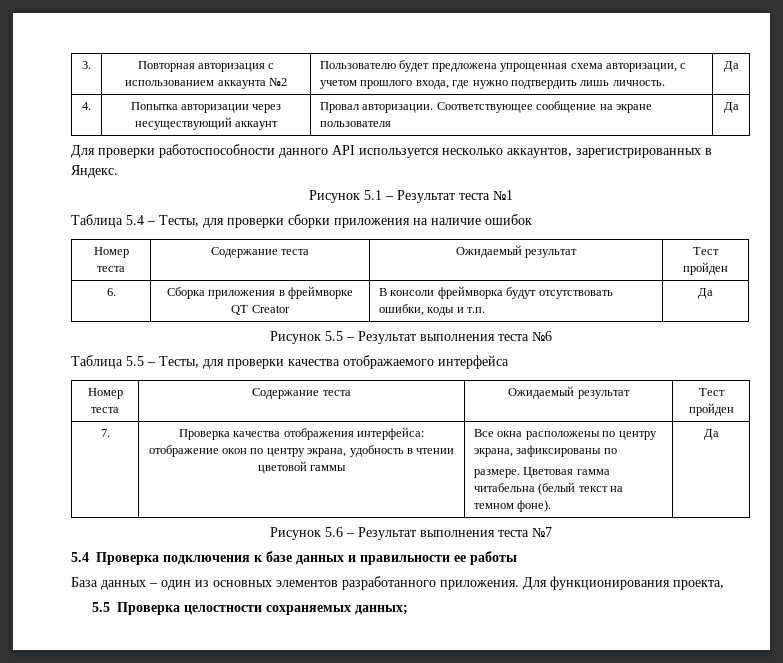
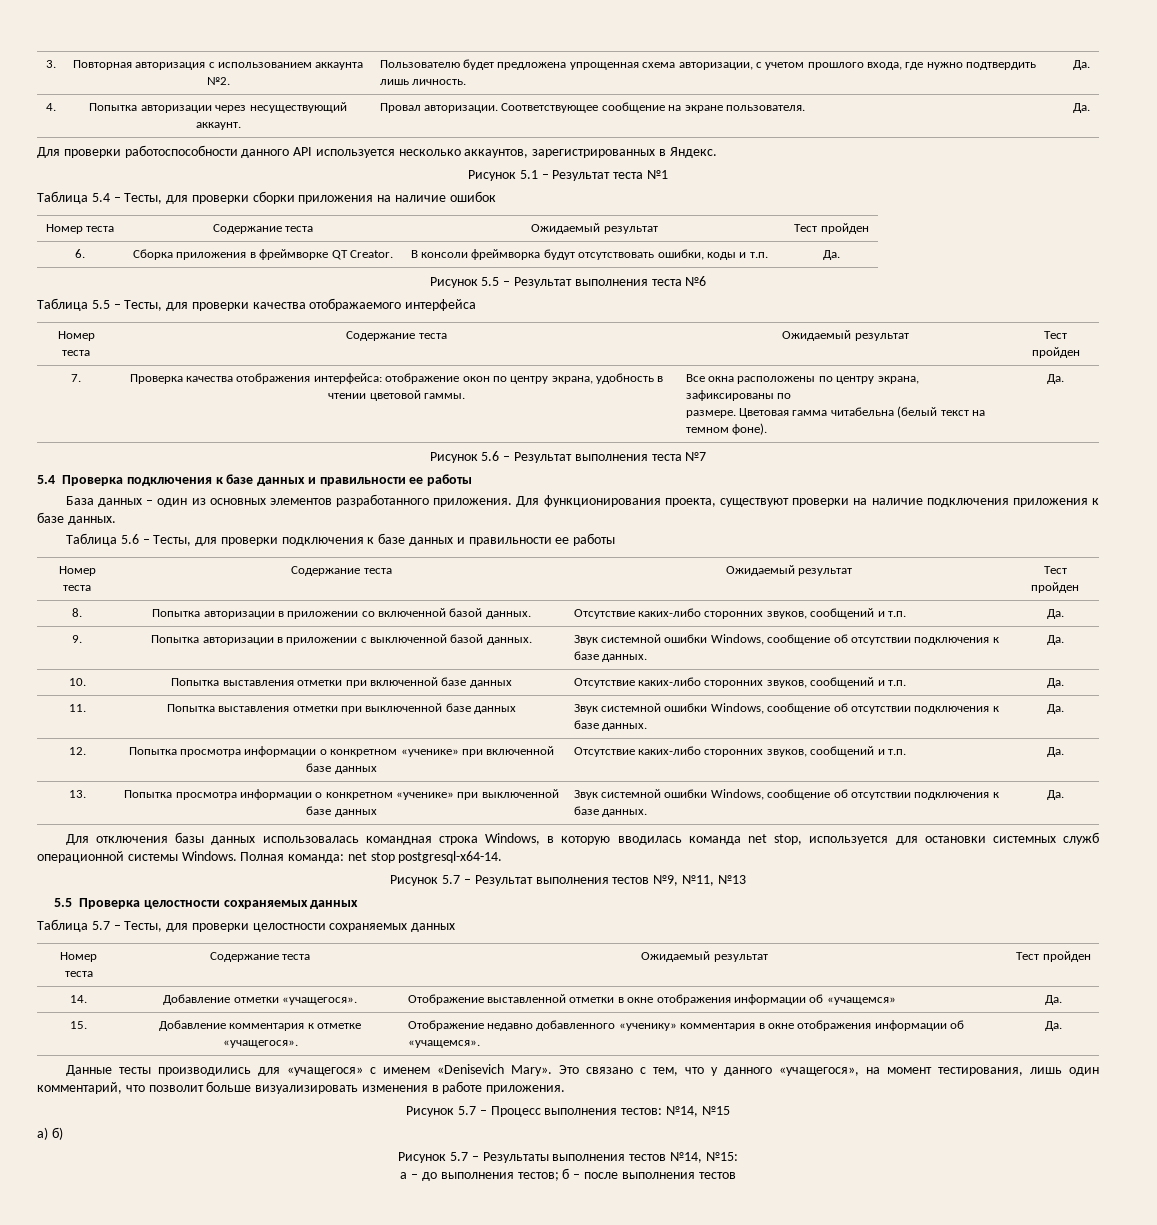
- 3. | Повторная авторизация с использованием аккаунта №2 | Пользователю будет предложена упрощенная схема авторизации, с учетом прошлого входа, где нужно подтвердить лишь личность. | Да
+ 3. | Повторная авторизация с использованием аккаунта №2. | Пользователю будет предложена упрощенная схема авторизации, с учетом прошлого входа, где нужно подтвердить лишь личность. | Да.
- 4. | Попытка авторизации через несуществующий аккаунт | Провал авторизации. Соответствующее сообщение на экране пользователя | Да
+ 4. | Попытка авторизации через несуществующий аккаунт. | Провал авторизации. Соответствующее сообщение на экране пользователя. | Да.
- 6. | Сборка приложения в фреймворке QT Creator | В консоли фреймворка будут отсутствовать ошибки, коды и т.п. | Да
+ 6. | Сборка приложения в фреймворке QT Creator. | В консоли фреймворка будут отсутствовать ошибки, коды и т.п. | Да.
- 7. | Проверка качества отображения интерфейса: отображение окон по центру экрана, удобность в чтении цветовой гаммы | Все окна расположены по центру экрана, зафиксированы по
- размере. Цветовая гамма читабельна (белый текст на темном фоне). | Да
+ 7. | Проверка качества отображения интерфейса: отображение окон по центру экрана, удобность в чтении цветовой гаммы. | Все окна расположены по центру экрана, зафиксированы по
+ размере. Цветовая гамма читабельна (белый текст на темном фоне). | Да.
- Для функционирования проекта,
- 5.5 Проверка целостности сохраняемых данных;
+ Для функционирования проекта, существуют проверки на наличие подключения приложения к базе данных.
+ Таблица 5.6 – Тесты, для проверки подключения к базе данных и правильности ее работы
+ Номер теста | Содержание теста | Ожидаемый результат | Тест пройден
+ 8. | Попытка авторизации в приложении со включенной базой данных. | Отсутствие каких-либо сторонних звуков, сообщений и т.п. | Да.
+ 9. | Попытка авторизации в приложении с выключенной базой данных. | Звук системной ошибки Windows, сообщение об отсутствии подключения к базе данных. | Да.
+ 10. | Попытка выставления отметки при включенной базе данных | Отсутствие каких-либо сторонних звуков, сообщений и т.п. | Да.
+ 11. | Попытка выставления отметки при выключенной базе данных | Звук системной ошибки Windows, сообщение об отсутствии подключения к базе данных. | Да.
+ 12. | Попытка просмотра информации о конкретном «ученике» при включенной базе данных | Отсутствие каких-либо сторонних звуков, сообщений и т.п. | Да.
+ 13. | Попытка просмотра информации о конкретном «ученике» при выключенной базе данных | Звук системной ошибки Windows, сообщение об отсутствии подключения к базе данных. | Да.
+ Для отключения базы данных использовалась командная строка Windows, в которую вводилась команда net stop, используется для остановки системных служб операционной системы Windows. Полная команда: net stop postgresql-x64-14.
+ Рисунок 5.7 – Результат выполнения тестов №9, №11, №13
+ 5.5 Проверка целостности сохраняемых данных
+ Таблица 5.7 – Тесты, для проверки целостности сохраняемых данных
+ Номер теста | Содержание теста | Ожидаемый результат | Тест пройден
+ 14. | Добавление отметки «учащегося». | Отображение выставленной отметки в окне отображения информации об «учащемся» | Да.
+ 15. | Добавление комментария к отметке «учащегося». | Отображение недавно добавленного «ученику» комментария в окне отображения информации об «учащемся». | Да.
+ Данные тесты производились для «учащегося» с именем «Denisevich Mary». Это связано с тем, что у данного «учащегося», на момент тестирования, лишь один комментарий, что позволит больше визуализировать изменения в работе приложения.
+ Рисунок 5.7 – Процесс выполнения тестов: №14, №15
+ а) б)
+ Рисунок 5.7 – Результаты выполнения тестов №14, №15:
+ а – до выполнения тестов; б – после выполнения тестов

